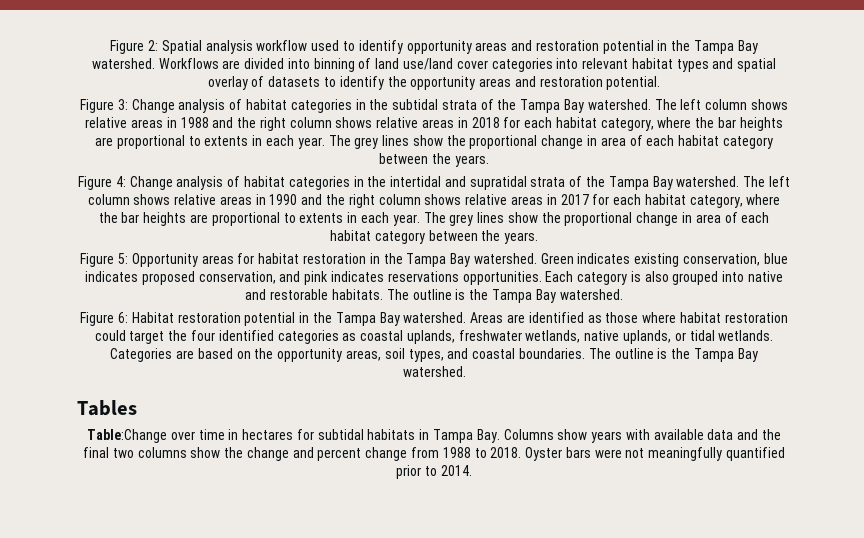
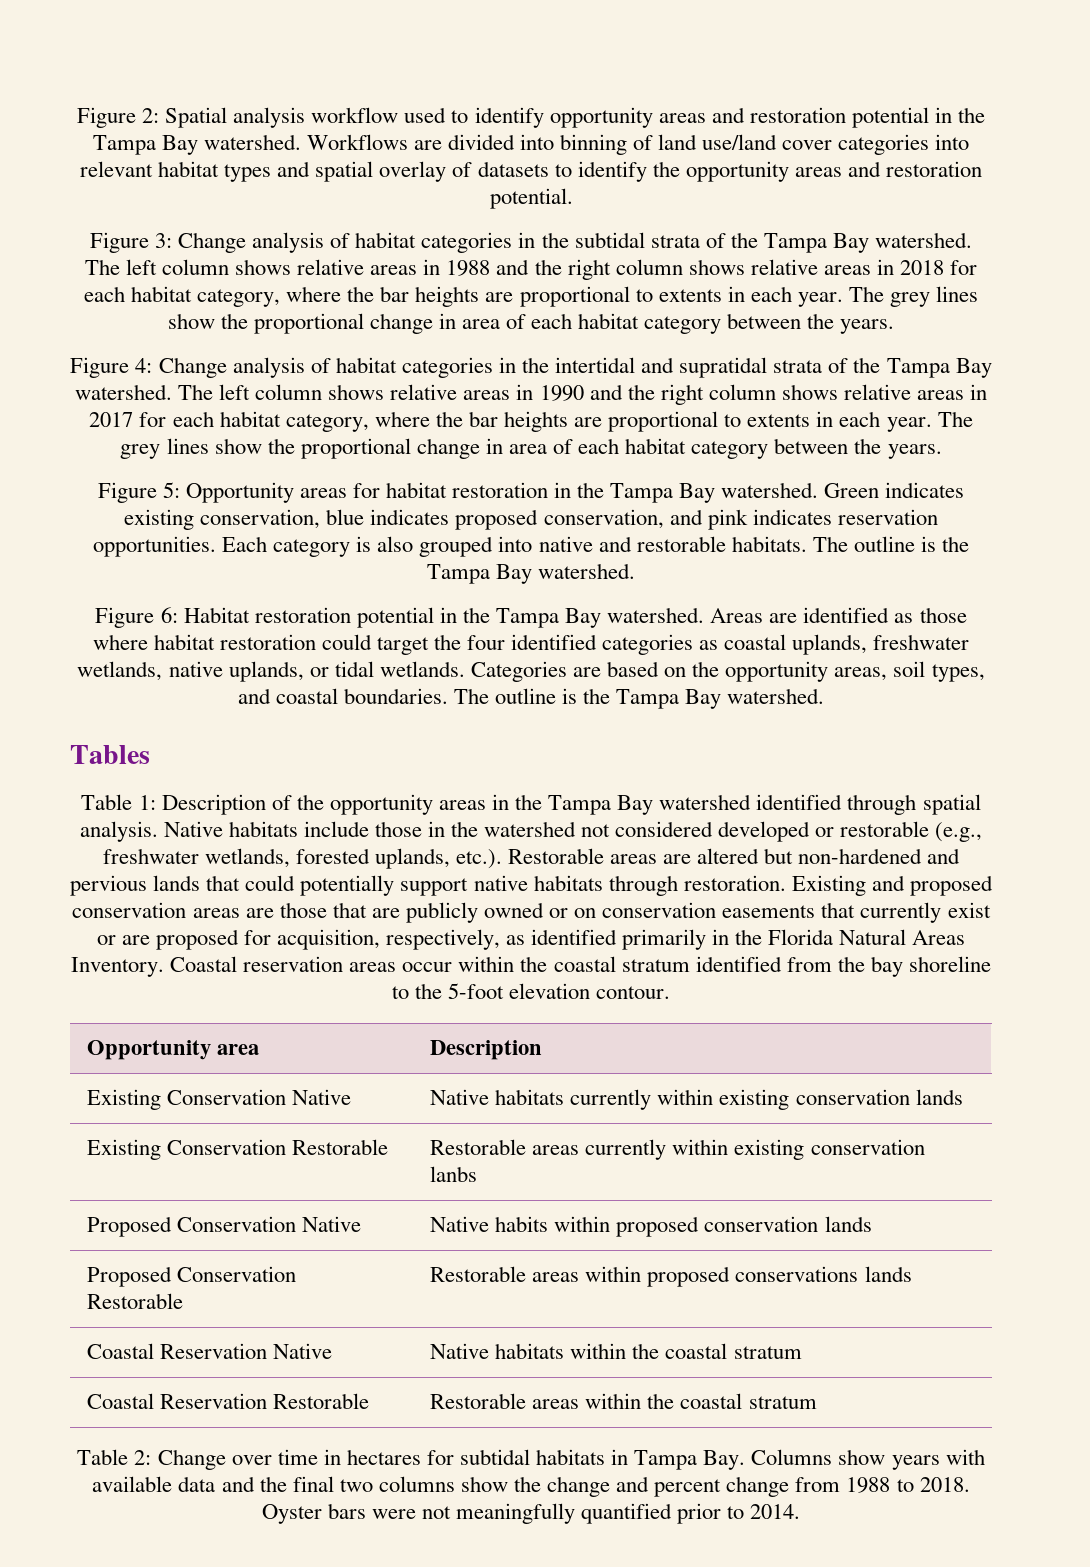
- Green indicates existing conservation, blue indicates proposed conservation, and pink indicates reservations opportunities.
+ Green indicates existing conservation, blue indicates proposed conservation, and pink indicates reservation opportunities.
- Table:Change over time in hectares for subtidal habitats in Tampa Bay. Columns show years with available data and the final two columns show the change and percent change from 1988 to 2018.
+ Table 1: Description of the opportunity areas in the Tampa Bay watershed identified through spatial analysis. Native habitats include those in the watershed not considered developed or restorable (e.g., freshwater wetlands, forested uplands, etc.). Restorable areas are altered but non-hardened and pervious lands that could potentially support native habitats through restoration. Existing and proposed conservation areas are those that are publicly owned or on conservation easements that currently exist or are proposed for acquisition, respectively, as identified primarily in the Florida Natural Areas Inventory. Coastal reservation areas occur within the coastal stratum identified from the bay shoreline to the 5-foot elevation contour.
+ Opportunity area | Description
+ Existing Conservation Native | Native habitats currently within existing conservation lands
+ Existing Conservation Restorable | Restorable areas currently within existing conservation lanbs
+ Proposed Conservation Native | Native habits within proposed conservation lands
+ Proposed Conservation Restorable | Restorable areas within proposed conservations lands
+ Coastal Reservation Native | Native habitats within the coastal stratum
+ Coastal Reservation Restorable | Restorable areas within the coastal stratum
+ Table 2: Change over time in hectares for subtidal habitats in Tampa Bay. Columns show years with available data and the final two columns show the change and percent change from 1988 to 2018.

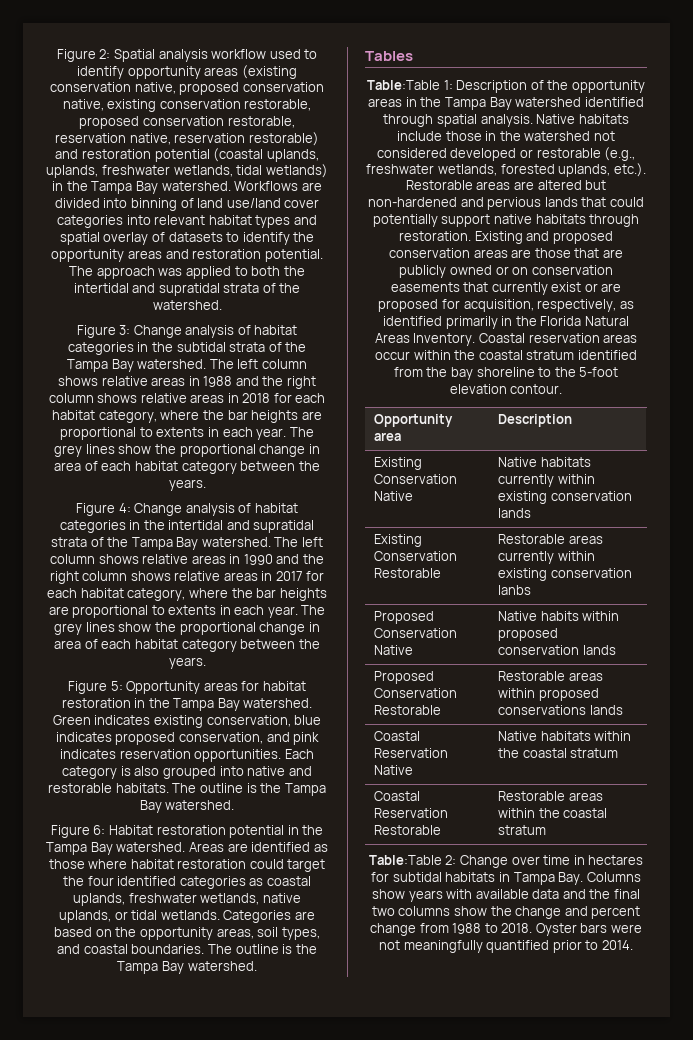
- Figure 2: Spatial analysis workflow used to identify opportunity areas and restoration potential in the Tampa Bay watershed.
+ Figure 2: Spatial analysis workflow used to identify opportunity areas (existing conservation native, proposed conservation native, existing conservation restorable, proposed conservation restorable, reservation native, reservation restorable) and restoration potential (coastal uplands, uplands, freshwater wetlands, tidal wetlands) in the Tampa Bay watershed.
+ The approach was applied to both the intertidal and supratidal strata of the watershed.
- Table 1: Description of the opportunity areas in the Tampa Bay watershed identified through spatial analysis.
+ Table:Table 1: Description of the opportunity areas in the Tampa Bay watershed identified through spatial analysis.
- Table 2: Change over time in hectares for subtidal habitats in Tampa Bay. Columns show years with available data and the final two columns show the change and percent change from 1988 to 2018.
+ Table:Table 2: Change over time in hectares for subtidal habitats in Tampa Bay. Columns show years with available data and the final two columns show the change and percent change from 1988 to 2018.

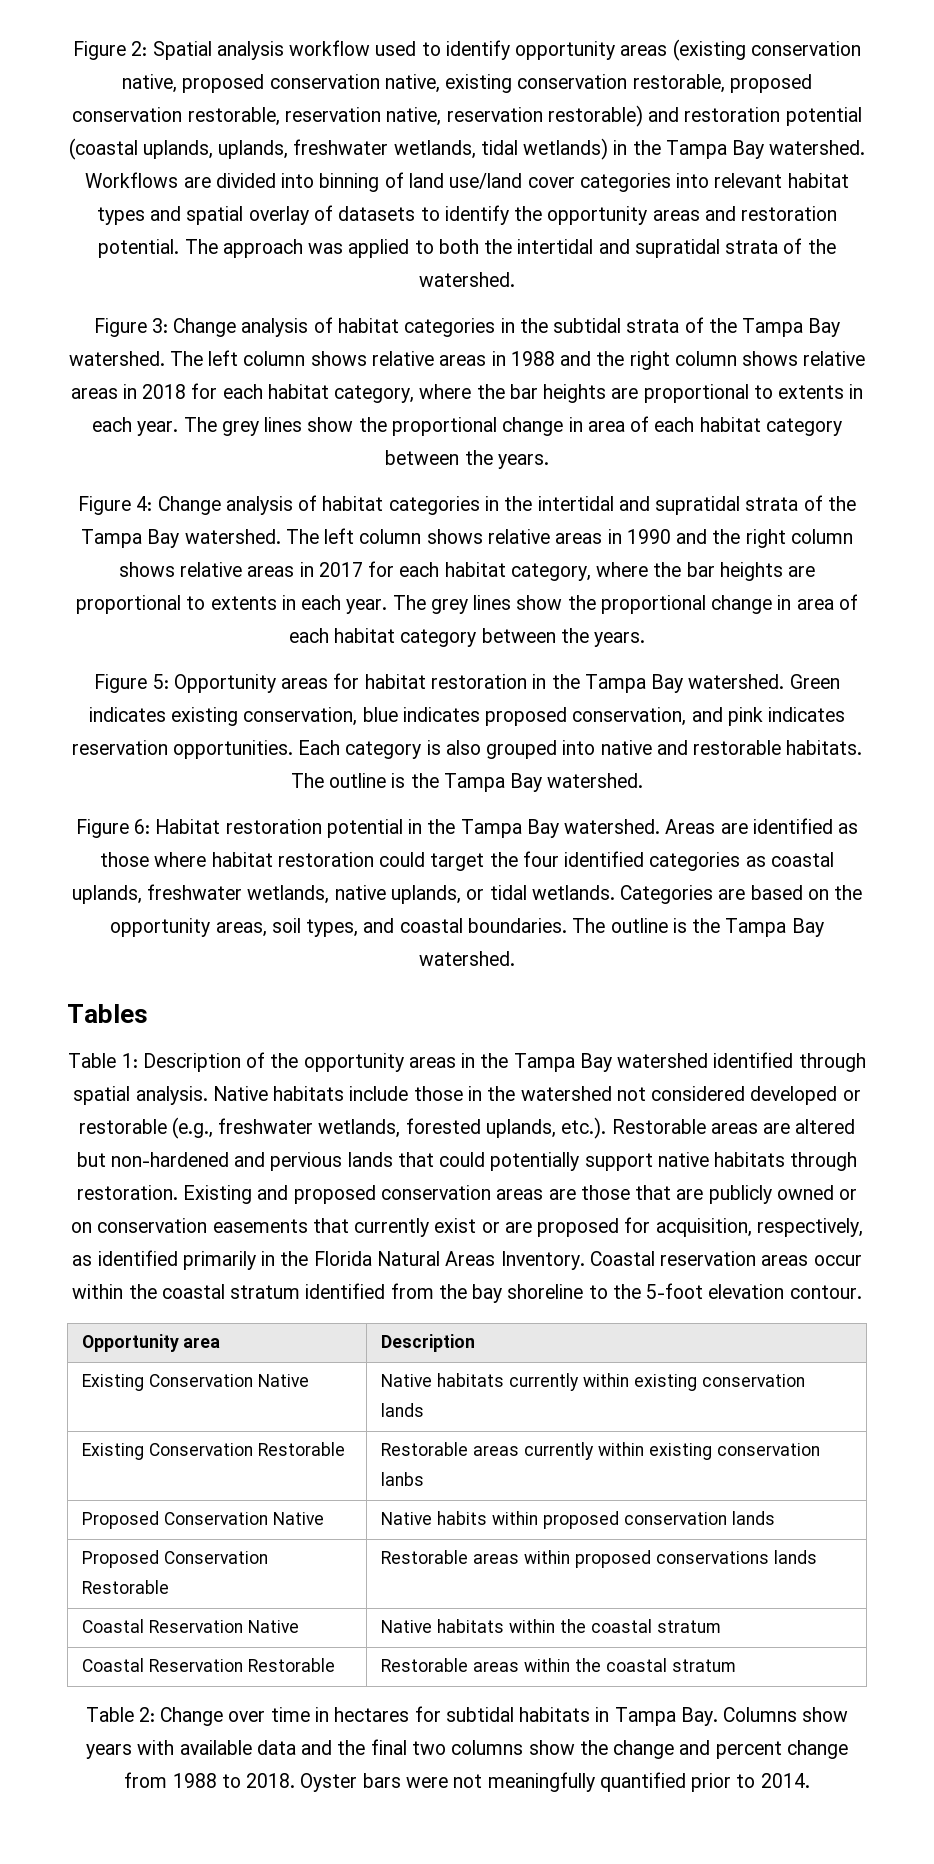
- Table:Table 1: Description of the opportunity areas in the Tampa Bay watershed identified through spatial analysis.
+ Table 1: Description of the opportunity areas in the Tampa Bay watershed identified through spatial analysis.
- Table:Table 2: Change over time in hectares for subtidal habitats in Tampa Bay. Columns show years with available data and the final two columns show the change and percent change from 1988 to 2018.
+ Table 2: Change over time in hectares for subtidal habitats in Tampa Bay. Columns show years with available data and the final two columns show the change and percent change from 1988 to 2018.

